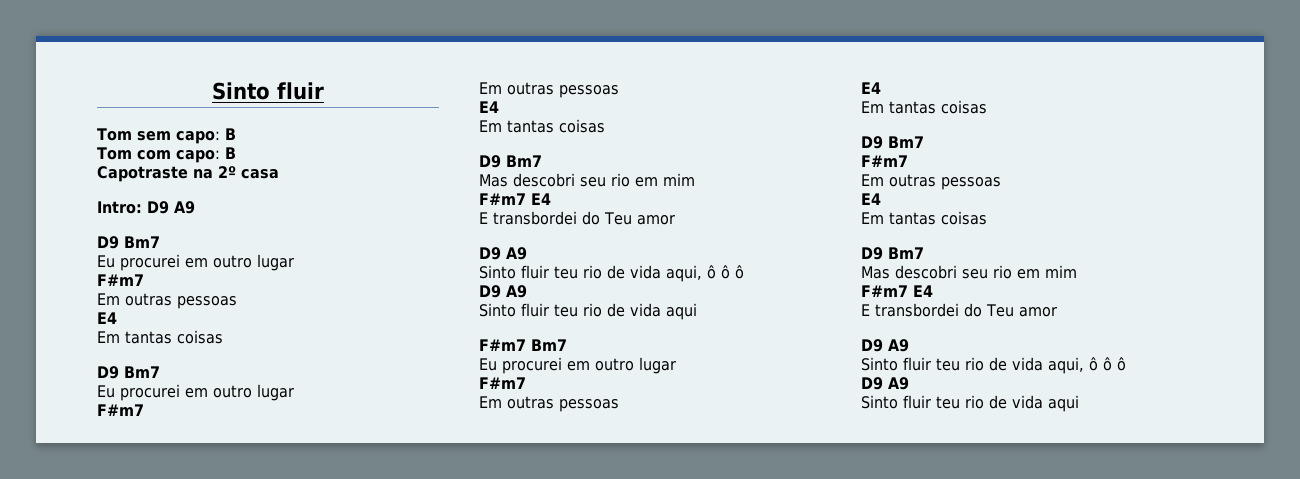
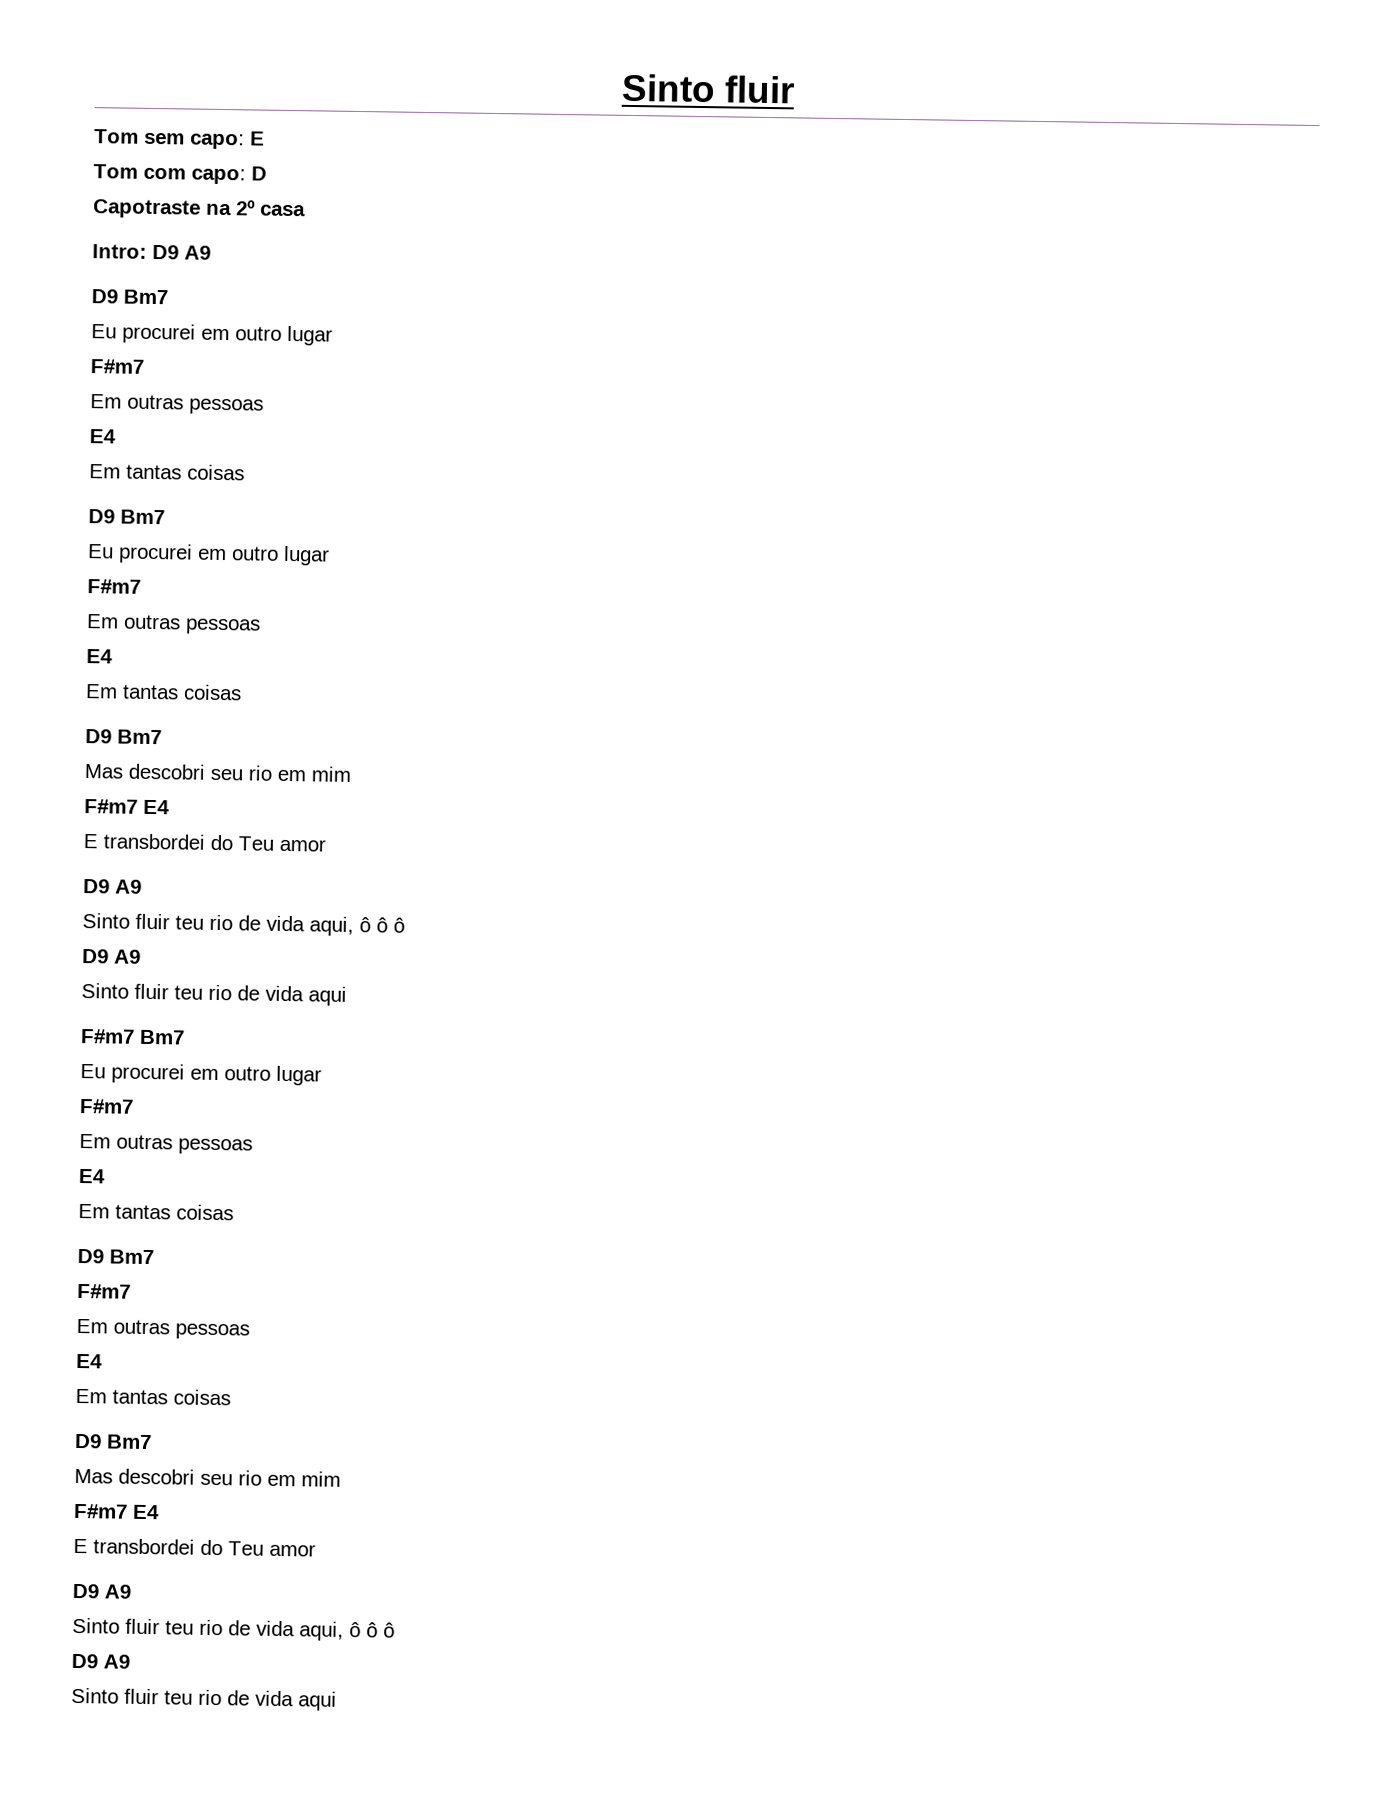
- Tom sem capo: B
+ Tom sem capo: E
- Tom com capo: B
+ Tom com capo: D

